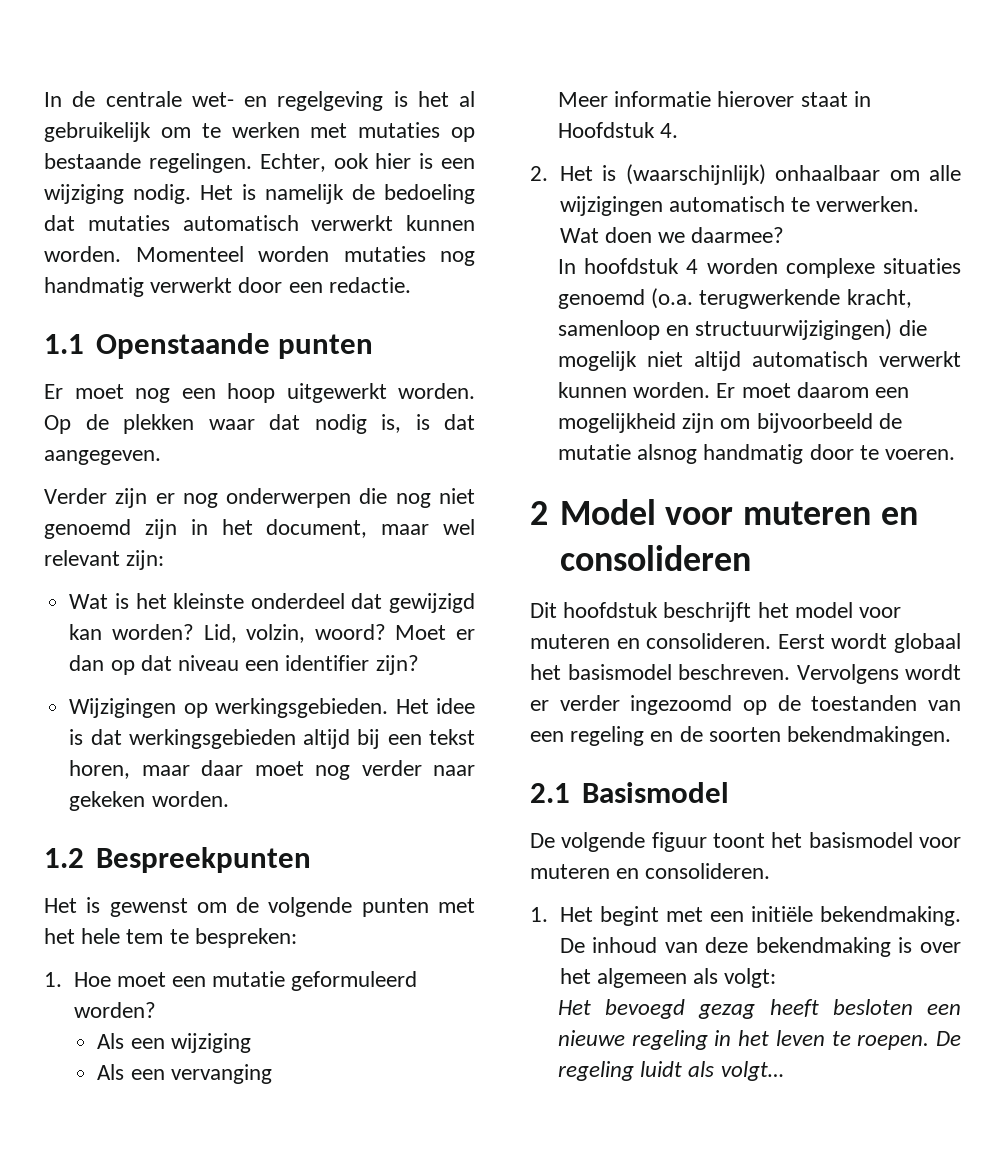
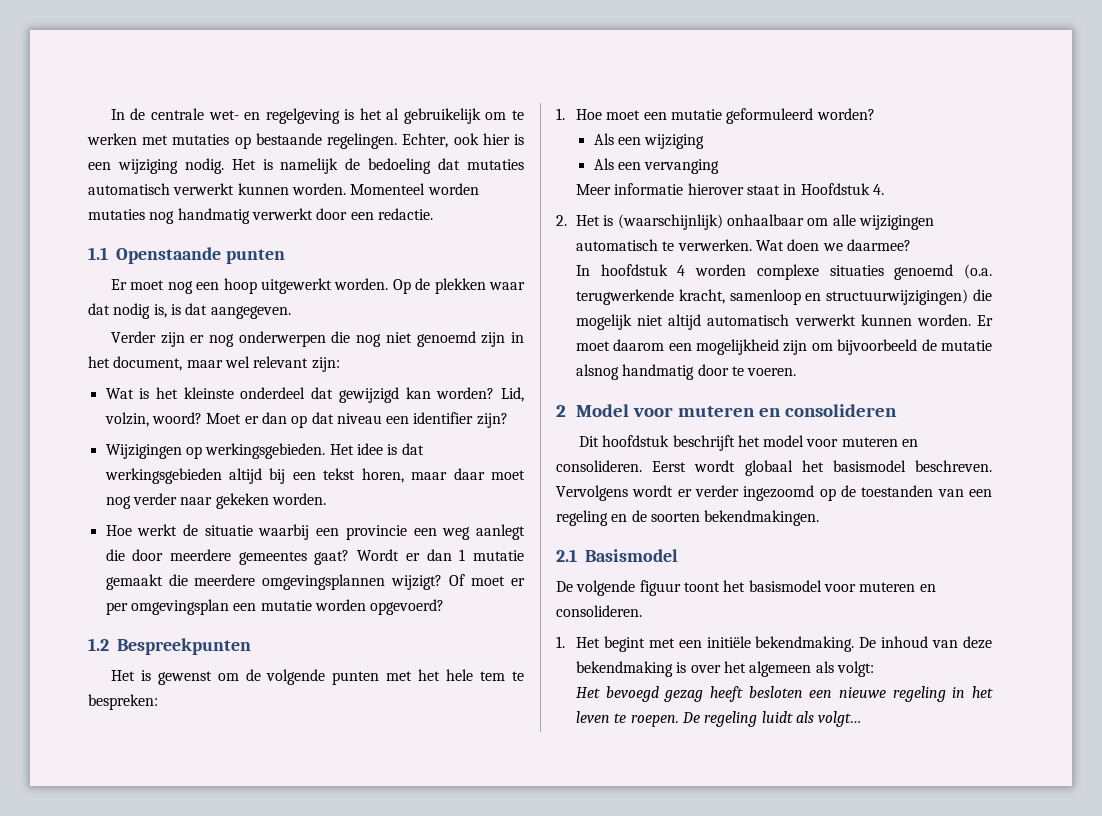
+ Hoe werkt de situatie waarbij een provincie een weg aanlegt die door meerdere gemeentes gaat? Wordt er dan 1 mutatie gemaakt die meerdere omgevingsplannen wijzigt? Of moet er per omgevingsplan een mutatie worden opgevoerd?

